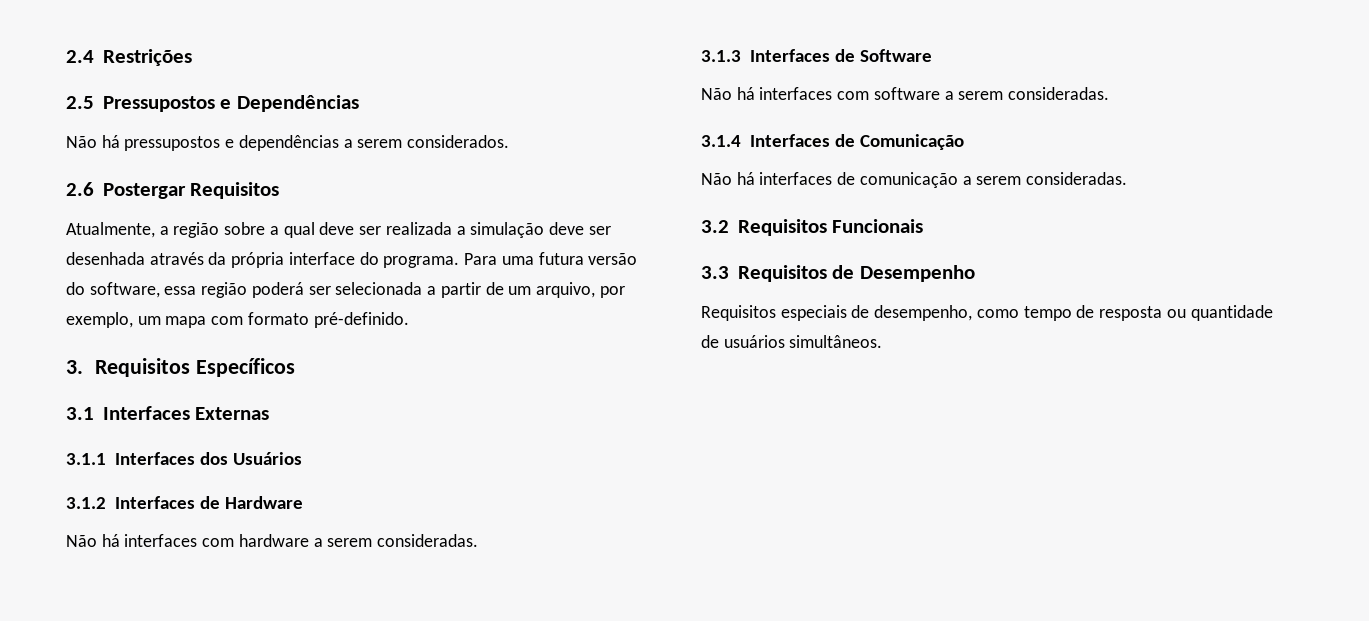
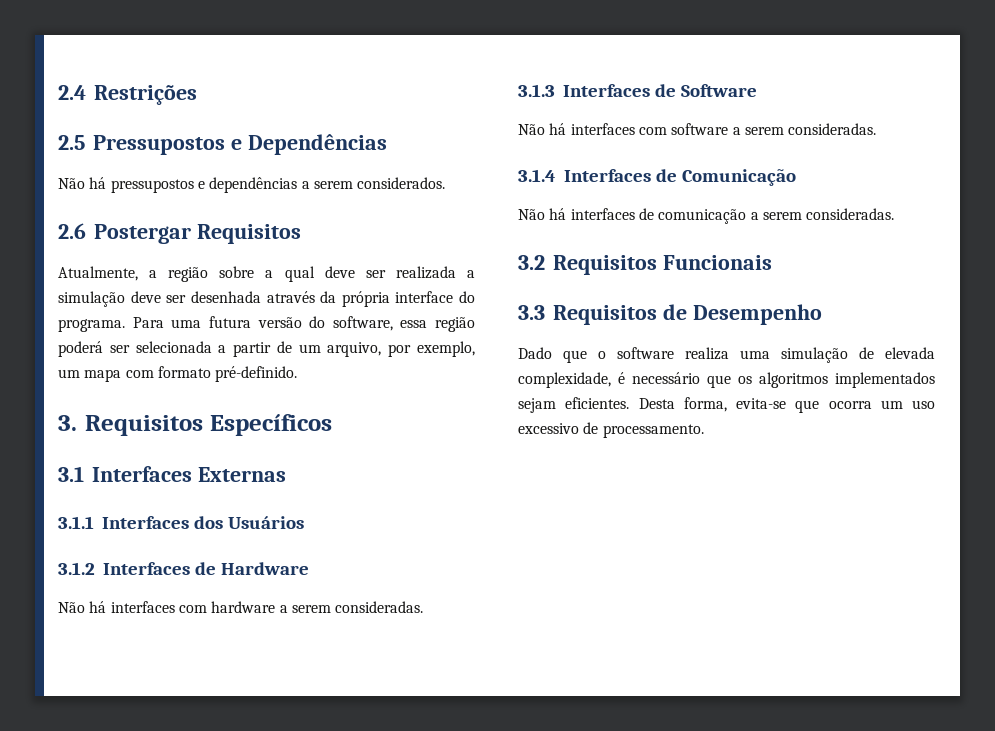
- Requisitos especiais de desempenho, como tempo de resposta ou quantidade de usuários simultâneos.
+ Dado que o software realiza uma simulação de elevada complexidade, é necessário que os algoritmos implementados sejam eficientes. Desta forma, evita-se que ocorra um uso excessivo de processamento.

